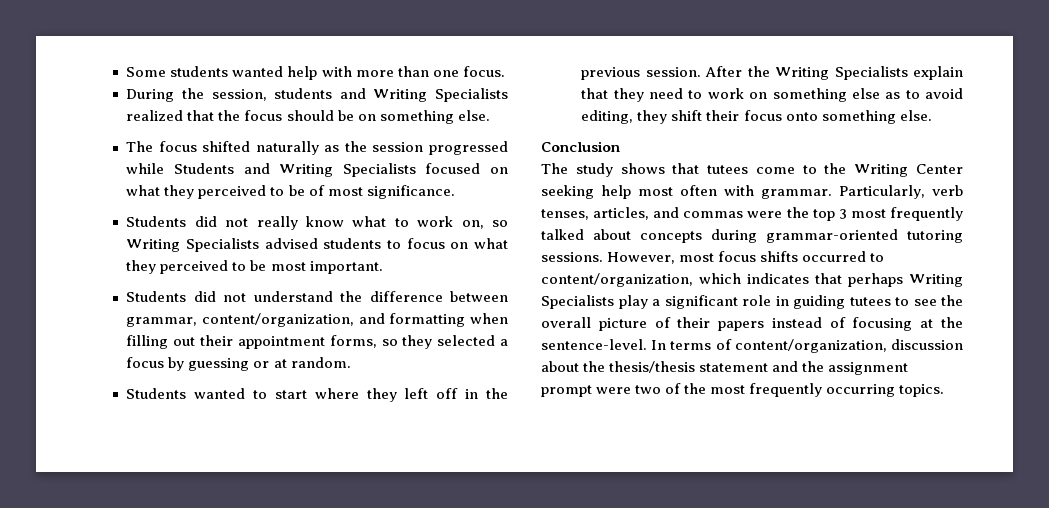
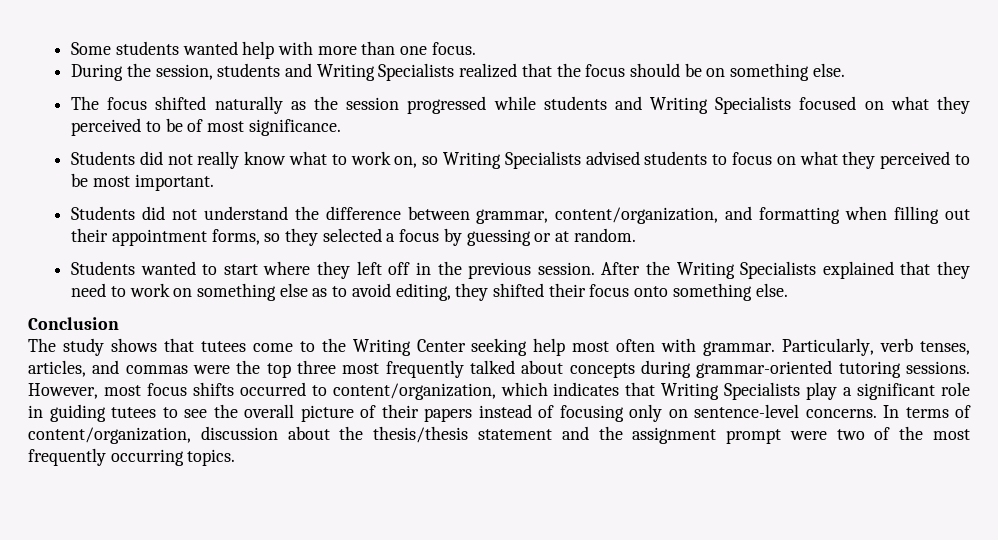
- The focus shifted naturally as the session progressed while Students and Writing Specialists focused on what they perceived to be of most significance.
+ The focus shifted naturally as the session progressed while students and Writing Specialists focused on what they perceived to be of most significance.
- After the Writing Specialists explain that they need to work on something else as to avoid editing, they shift their focus onto something else.
+ After the Writing Specialists explained that they need to work on something else as to avoid editing, they shifted their focus onto something else.
- Particularly, verb tenses, articles, and commas were the top 3 most frequently talked about concepts during grammar-oriented tutoring sessions.
+ Particularly, verb tenses, articles, and commas were the top three most frequently talked about concepts during grammar-oriented tutoring sessions.
- However, most focus shifts occurred to content/organization, which indicates that perhaps Writing Specialists play a significant role in guiding tutees to see the overall picture of their papers instead of focusing at the sentence-level.
+ However, most focus shifts occurred to content/organization, which indicates that Writing Specialists play a significant role in guiding tutees to see the overall picture of their papers instead of focusing only on sentence-level concerns.

